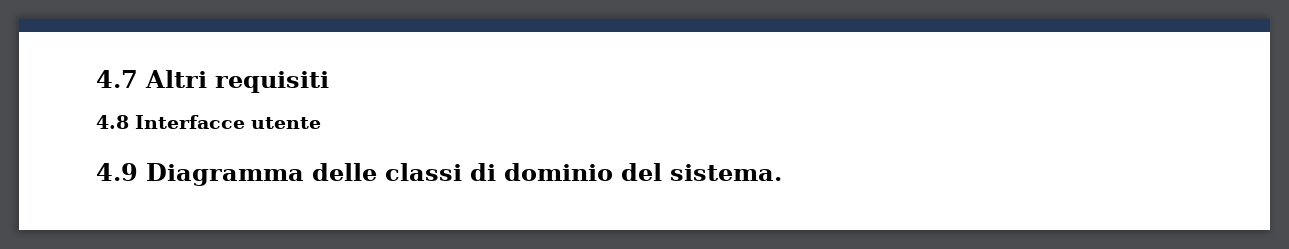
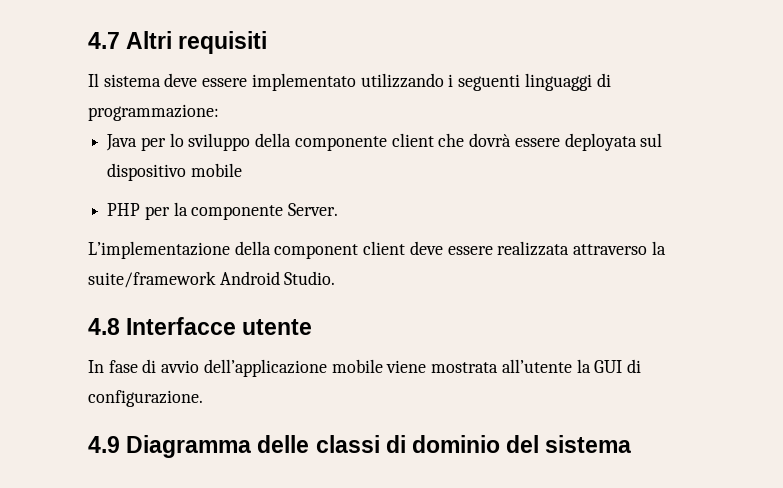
+ Il sistema deve essere implementato utilizzando i seguenti linguaggi di programmazione:
+ Java per lo sviluppo della componente client che dovrà essere deployata sul dispositivo mobile
+ PHP per la componente Server.
+ L’implementazione della component client deve essere realizzata attraverso la suite/framework Android Studio.
  4.8 Interfacce utente
+ In fase di avvio dell’applicazione mobile viene mostrata all’utente la GUI di configurazione.
- 4.9 Diagramma delle classi di dominio del sistema.
+ 4.9 Diagramma delle classi di dominio del sistema

